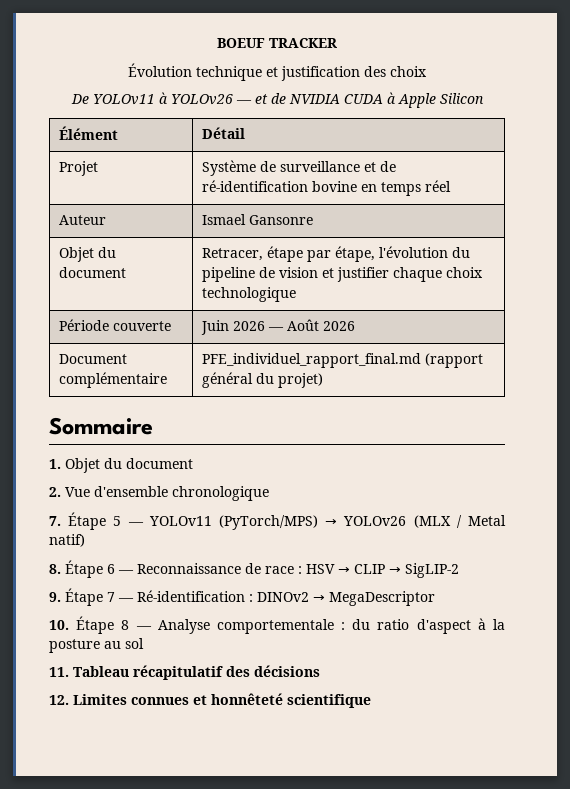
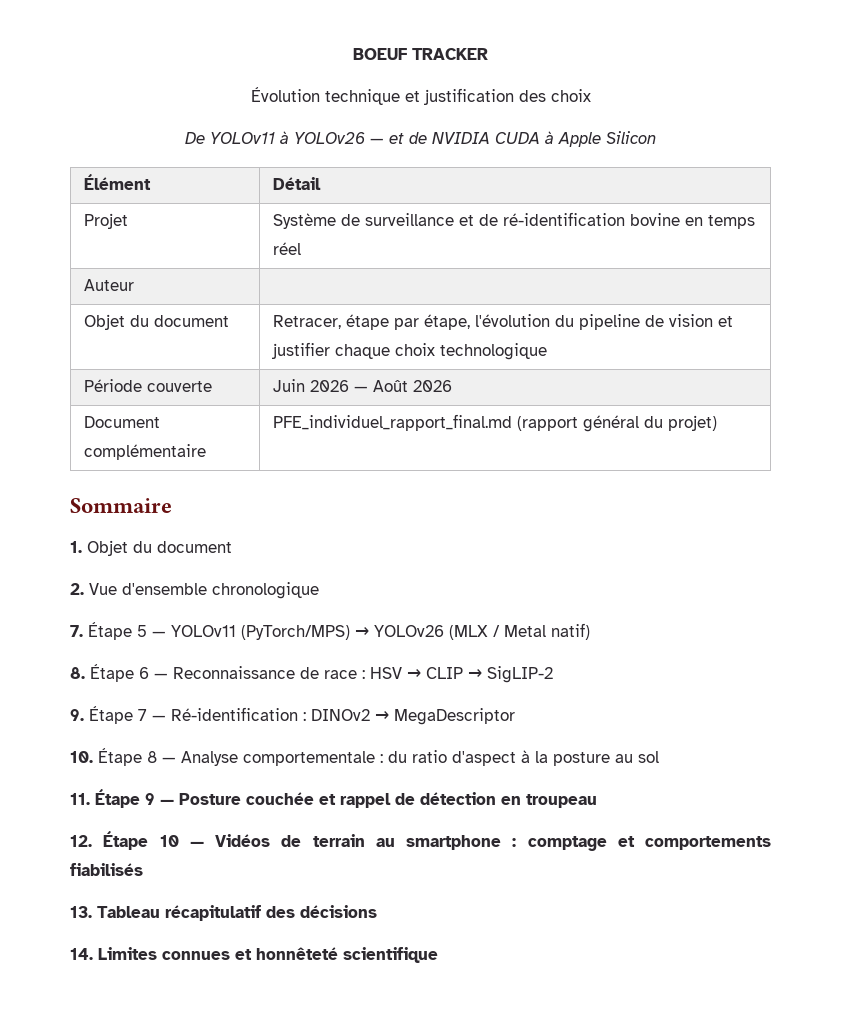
- Auteur | Ismael Gansonre
+ Auteur |
- 11. Tableau récapitulatif des décisions
+ 11. Étape 9 — Posture couchée et rappel de détection en troupeau
+ 12. Étape 10 — Vidéos de terrain au smartphone : comptage et comportements fiabilisés
+ 13. Tableau récapitulatif des décisions
- 12. Limites connues et honnêteté scientifique
+ 14. Limites connues et honnêteté scientifique

